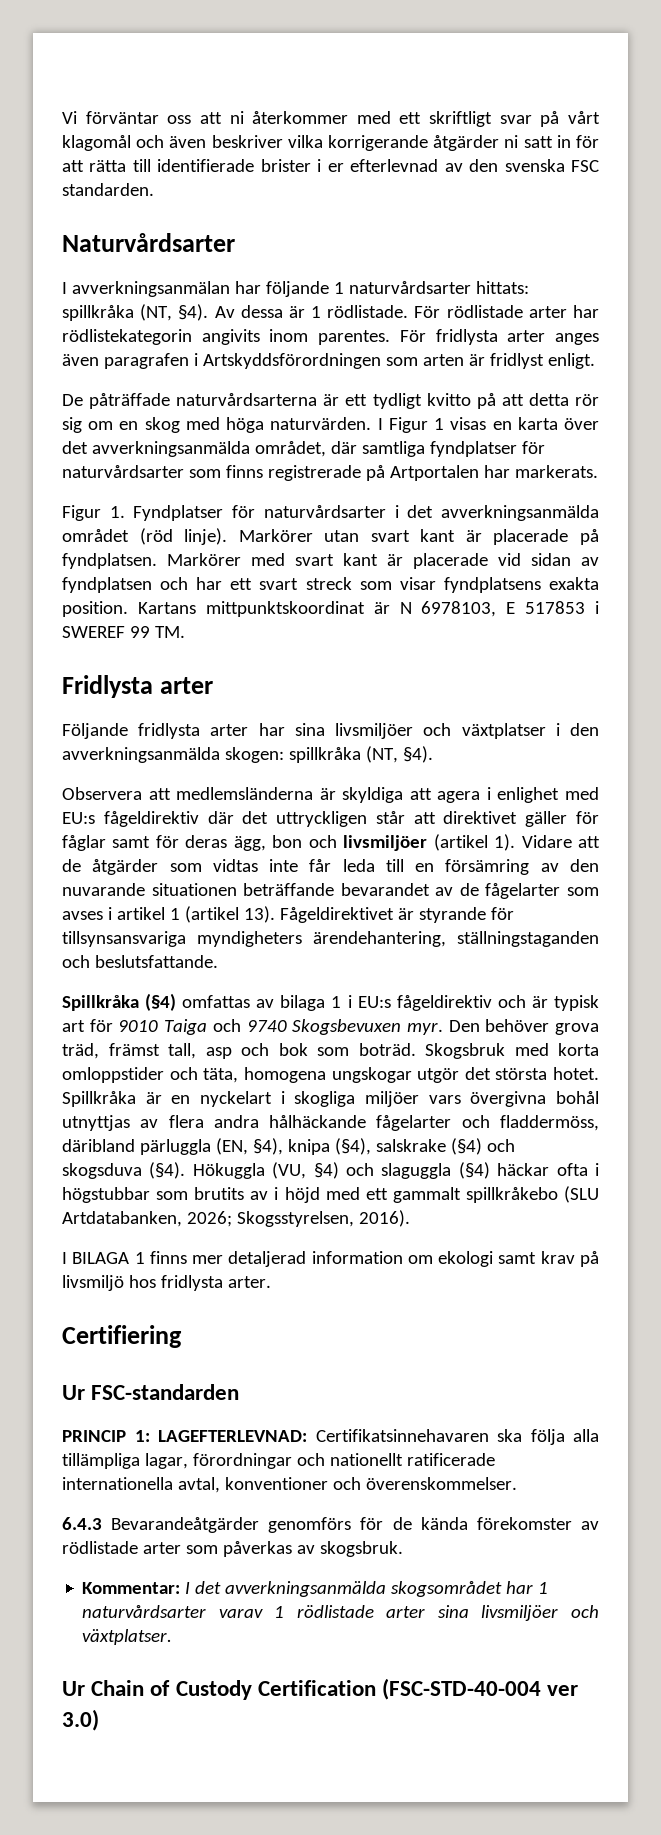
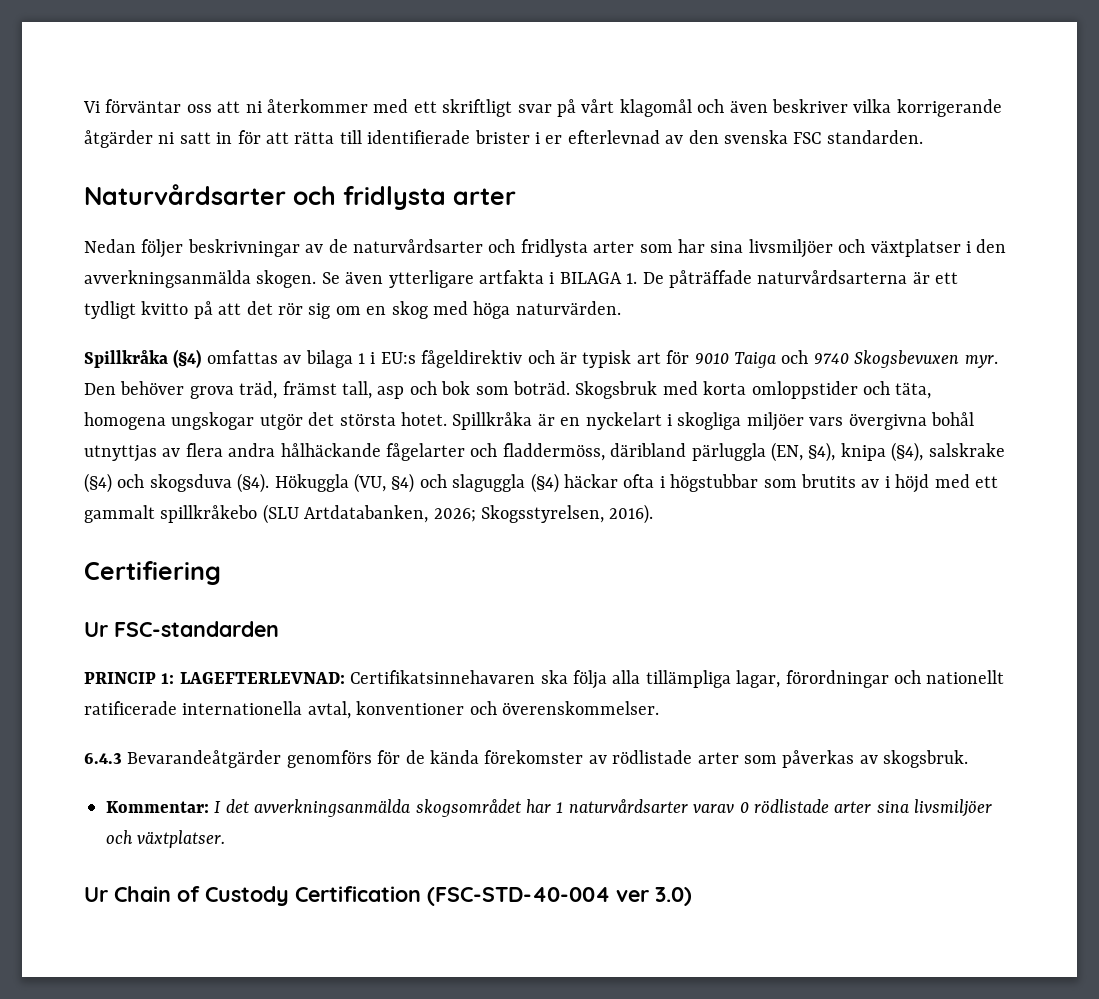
- Naturvårdsarter
- I avverkningsanmälan har följande 1 naturvårdsarter hittats: spillkråka (NT, §4). Av dessa är 1 rödlistade. För rödlistade arter har rödlistekategorin angivits inom parentes. För fridlysta arter anges även paragrafen i Artskyddsförordningen som arten är fridlyst enligt.
- De påträffade naturvårdsarterna är ett tydligt kvitto på att detta rör sig om en skog med höga naturvärden. I Figur 1 visas en karta över det avverkningsanmälda området, där samtliga fyndplatser för naturvårdsarter som finns registrerade på Artportalen har markerats.
- Figur 1. Fyndplatser för naturvårdsarter i det avverkningsanmälda området (röd linje). Markörer utan svart kant är placerade på fyndplatsen. Markörer med svart kant är placerade vid sidan av fyndplatsen och har ett svart streck som visar fyndplatsens exakta position. Kartans mittpunktskoordinat är N 6978103, E 517853 i SWEREF 99 TM.
- Fridlysta arter
- Följande fridlysta arter har sina livsmiljöer och växtplatser i den avverkningsanmälda skogen: spillkråka (NT, §4).
- Observera att medlemsländerna är skyldiga att agera i enlighet med EU:s fågeldirektiv där det uttryckligen står att direktivet gäller för fåglar samt för deras ägg, bon och livsmiljöer (artikel 1). Vidare att de åtgärder som vidtas inte får leda till en försämring av den nuvarande situationen beträffande bevarandet av de fågelarter som avses i artikel 1 (artikel 13). Fågeldirektivet är styrande för tillsynsansvariga myndigheters ärendehantering, ställningstaganden och beslutsfattande.
+ Naturvårdsarter och fridlysta arter
+ Nedan följer beskrivningar av de naturvårdsarter och fridlysta arter som har sina livsmiljöer och växtplatser i den avverkningsanmälda skogen. Se även ytterligare artfakta i BILAGA 1. De påträffade naturvårdsarterna är ett tydligt kvitto på att det rör sig om en skog med höga naturvärden.
- I BILAGA 1 finns mer detaljerad information om ekologi samt krav på livsmiljö hos fridlysta arter.
- Kommentar: I det avverkningsanmälda skogsområdet har 1 naturvårdsarter varav 1 rödlistade arter sina livsmiljöer och växtplatser.
+ Kommentar: I det avverkningsanmälda skogsområdet har 1 naturvårdsarter varav 0 rödlistade arter sina livsmiljöer och växtplatser.

